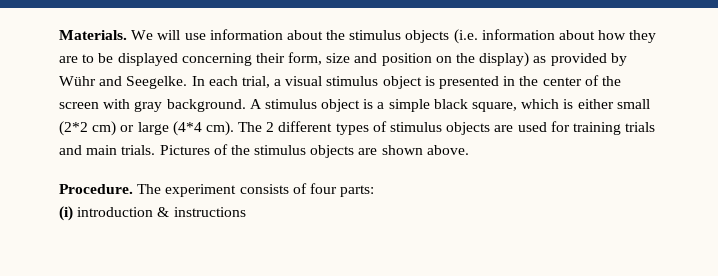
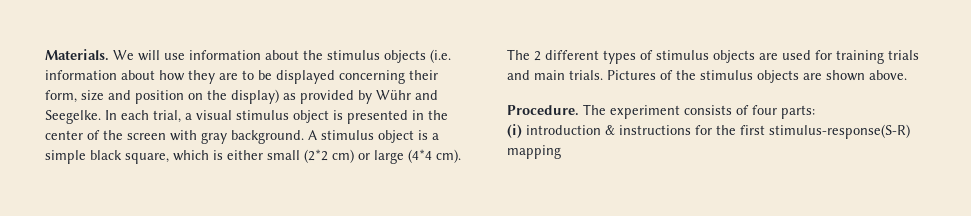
- (i) introduction & instructions
+ (i) introduction & instructions for the first stimulus-response(S-R) mapping

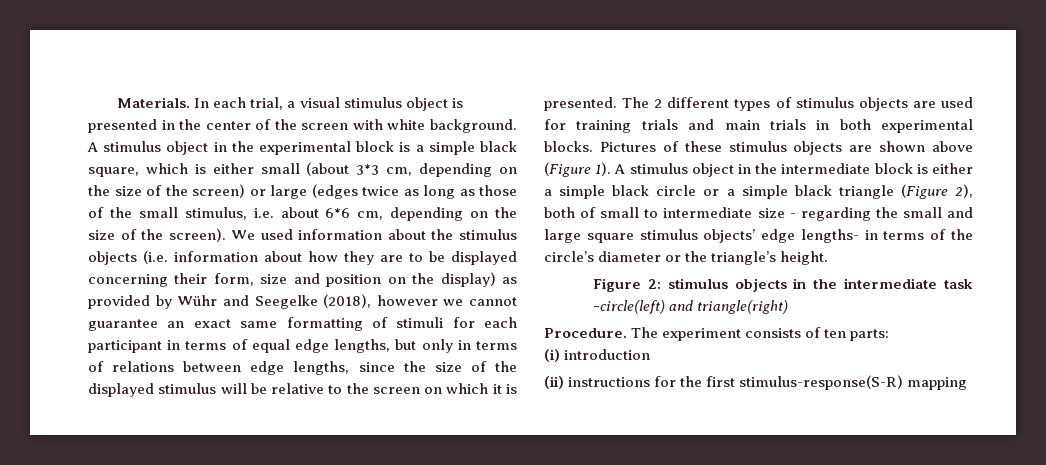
- We will use information about the stimulus objects (i.e. information about how they are to be displayed concerning their form, size and position on the display) as provided by Wühr and Seegelke. In each trial, a visual stimulus object is presented in the center of the screen with gray background. A stimulus object is a simple black square, which is either small (2*2 cm) or large (4*4 cm).
+ In each trial, a visual stimulus object is presented in the center of the screen with white background. A stimulus object in the experimental block is a simple black square, which is either small (about 3*3 cm, depending on the size of the screen) or large (edges twice as long as those of the small stimulus, i.e. about 6*6 cm, depending on the size of the screen). We used information about the stimulus objects (i.e. information about how they are to be displayed concerning their form, size and position on the display) as provided by Wühr and Seegelke (2018), however we cannot guarantee an exact same formatting of stimuli for each participant in terms of equal edge lengths, but only in terms of relations between edge lengths, since the size of the displayed stimulus will be relative to the screen on which it is presented.
- The 2 different types of stimulus objects are used for training trials and main trials.
+ The 2 different types of stimulus objects are used for training trials and main trials in both experimental blocks.
- Pictures of the stimulus objects are shown above.
+ Pictures of these stimulus objects are shown above (Figure 1). A stimulus object in the intermediate block is either a simple black circle or a simple black triangle (Figure 2), both of small to intermediate size - regarding the small and large square stimulus objects’ edge lengths- in terms of the circle’s diameter or the triangle’s height.
+ Figure 2: stimulus objects in the intermediate task -circle(left) and triangle(right)
- The experiment consists of four parts:
+ The experiment consists of ten parts:
- (i) introduction & instructions for the first stimulus-response(S-R) mapping
+ (i) introduction
+ (ii) instructions for the first stimulus-response(S-R) mapping

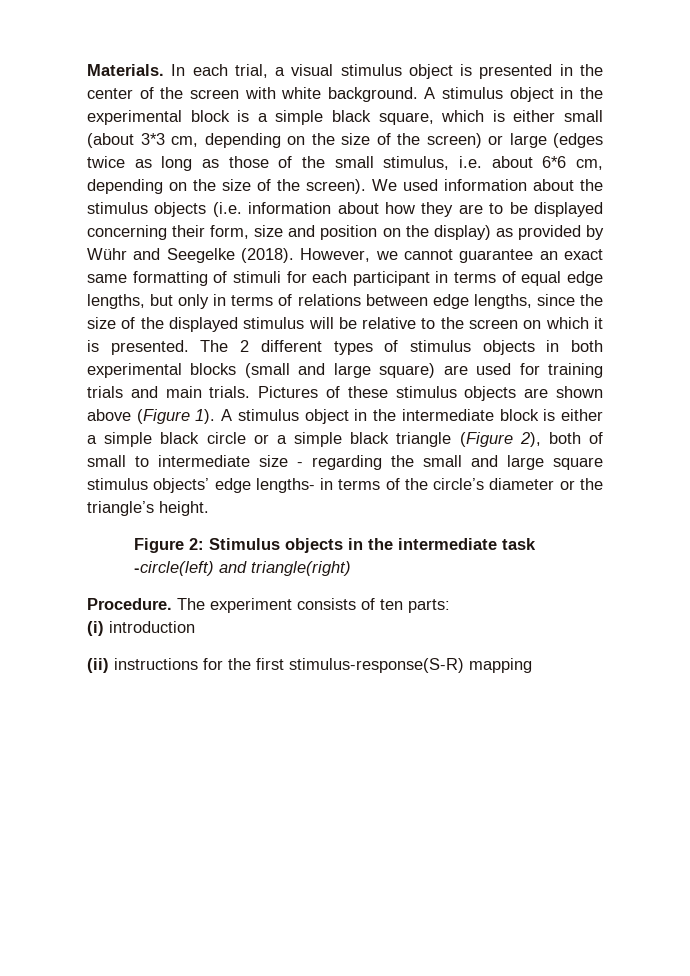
- We used information about the stimulus objects (i.e. information about how they are to be displayed concerning their form, size and position on the display) as provided by Wühr and Seegelke (2018), however we cannot guarantee an exact same formatting of stimuli for each participant in terms of equal edge lengths, but only in terms of relations between edge lengths, since the size of the displayed stimulus will be relative to the screen on which it is presented.
+ We used information about the stimulus objects (i.e. information about how they are to be displayed concerning their form, size and position on the display) as provided by Wühr and Seegelke (2018). However, we cannot guarantee an exact same formatting of stimuli for each participant in terms of equal edge lengths, but only in terms of relations between edge lengths, since the size of the displayed stimulus will be relative to the screen on which it is presented.
- The 2 different types of stimulus objects are used for training trials and main trials in both experimental blocks.
+ The 2 different types of stimulus objects in both experimental blocks (small and large square) are used for training trials and main trials.
- Figure 2: stimulus objects in the intermediate task -circle(left) and triangle(right)
+ Figure 2: Stimulus objects in the intermediate task -circle(left) and triangle(right)

